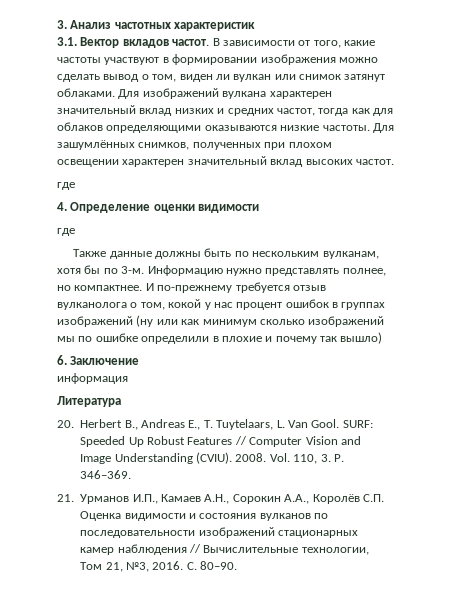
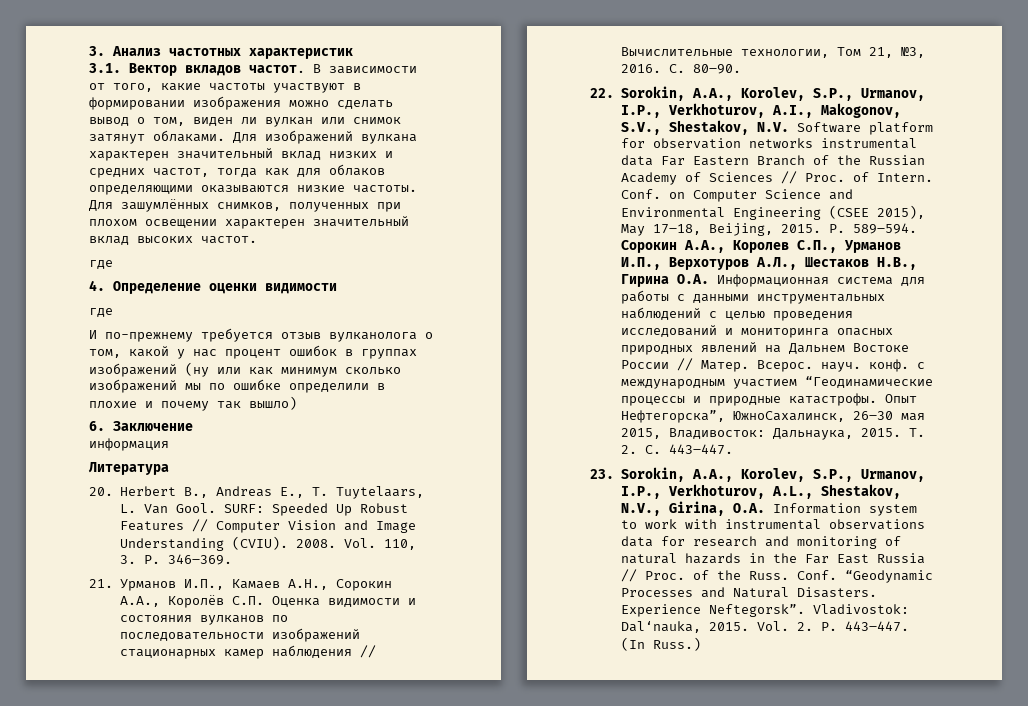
- Также данные должны быть по нескольким вулканам, хотя бы по 3-м. Информацию нужно представлять полнее, но компактнее. И по-прежнему требуется отзыв вулканолога о том, кокой у нас процент ошибок в группах изображений (ну или как минимум сколько изображений мы по ошибке определили в плохие и почему так вышло)
+ И по-прежнему требуется отзыв вулканолога о том, какой у нас процент ошибок в группах изображений (ну или как минимум сколько изображений мы по ошибке определили в плохие и почему так вышло)
+ 22. Sorokin, A.A., Korolev, S.P., Urmanov, I.P., Verkhoturov, A.I., Makogonov, S.V., Shestakov, N.V. Software platform for observation networks instrumental data Far Eastern Branch of the Russian Academy of Sciences // Proc. of Intern. Conf. on Computer Science and Environmental Engineering (CSEE 2015), May 17–18, Beijing, 2015. P. 589–594. Сорокин А.А., Королев С.П., Урманов И.П., Верхотуров А.Л., Шестаков Н.В., Гирина О.А. Информационная система для работы с данными инструментальных наблюдений с целью проведения исследований и мониторинга опасных природных явлений на Дальнем Востоке России // Матер. Всерос. науч. конф. с международным участием “Геодинамические процессы и природные катастрофы. Опыт Нефтегорска”, ЮжноСахалинск, 26–30 мая 2015, Владивосток: Дальнаука, 2015. Т. 2. С. 443–447.
+ 23. Sorokin, A.A., Korolev, S.P., Urmanov, I.P., Verkhoturov, A.L., Shestakov, N.V., Girina, O.A. Information system to work with instrumental observations data for research and monitoring of natural hazards in the Far East Russia // Proc. of the Russ. Conf. “Geodynamic Processes and Natural Disasters. Experience Neftegorsk”. Vladivostok: Dal‘nauka, 2015. Vol. 2. P. 443–447. (In Russ.)

